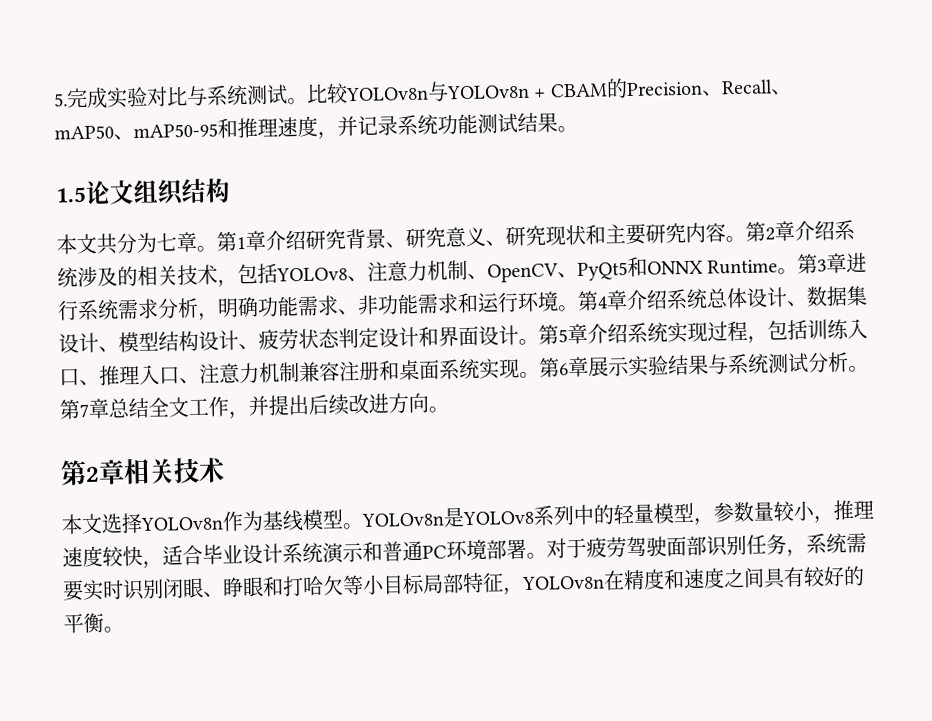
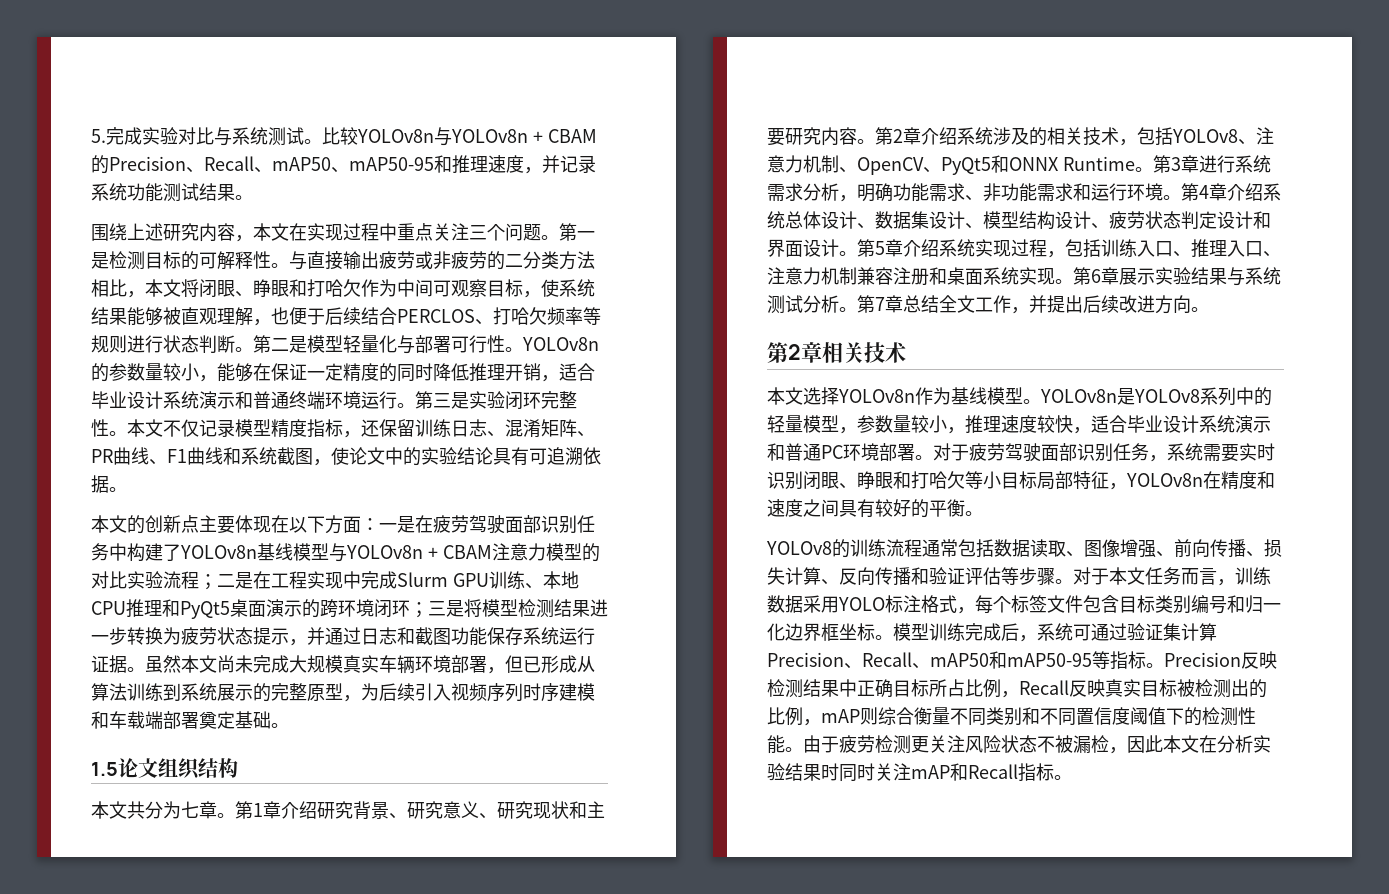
+ 围绕上述研究内容，本文在实现过程中重点关注三个问题。第一是检测目标的可解释性。与直接输出疲劳或非疲劳的二分类方法相比，本文将闭眼、睁眼和打哈欠作为中间可观察目标，使系统结果能够被直观理解，也便于后续结合PERCLOS、打哈欠频率等规则进行状态判断。第二是模型轻量化与部署可行性。YOLOv8n的参数量较小，能够在保证一定精度的同时降低推理开销，适合毕业设计系统演示和普通终端环境运行。第三是实验闭环完整性。本文不仅记录模型精度指标，还保留训练日志、混淆矩阵、PR曲线、F1曲线和系统截图，使论文中的实验结论具有可追溯依据。
+ 本文的创新点主要体现在以下方面：一是在疲劳驾驶面部识别任务中构建了YOLOv8n基线模型与YOLOv8n + CBAM注意力模型的对比实验流程；二是在工程实现中完成Slurm GPU训练、本地CPU推理和PyQt5桌面演示的跨环境闭环；三是将模型检测结果进一步转换为疲劳状态提示，并通过日志和截图功能保存系统运行证据。虽然本文尚未完成大规模真实车辆环境部署，但已形成从算法训练到系统展示的完整原型，为后续引入视频序列时序建模和车载端部署奠定基础。
+ YOLOv8的训练流程通常包括数据读取、图像增强、前向传播、损失计算、反向传播和验证评估等步骤。对于本文任务而言，训练数据采用YOLO标注格式，每个标签文件包含目标类别编号和归一化边界框坐标。模型训练完成后，系统可通过验证集计算Precision、Recall、mAP50和mAP50-95等指标。Precision反映检测结果中正确目标所占比例，Recall反映真实目标被检测出的比例，mAP则综合衡量不同类别和不同置信度阈值下的检测性能。由于疲劳检测更关注风险状态不被漏检，因此本文在分析实验结果时同时关注mAP和Recall指标。

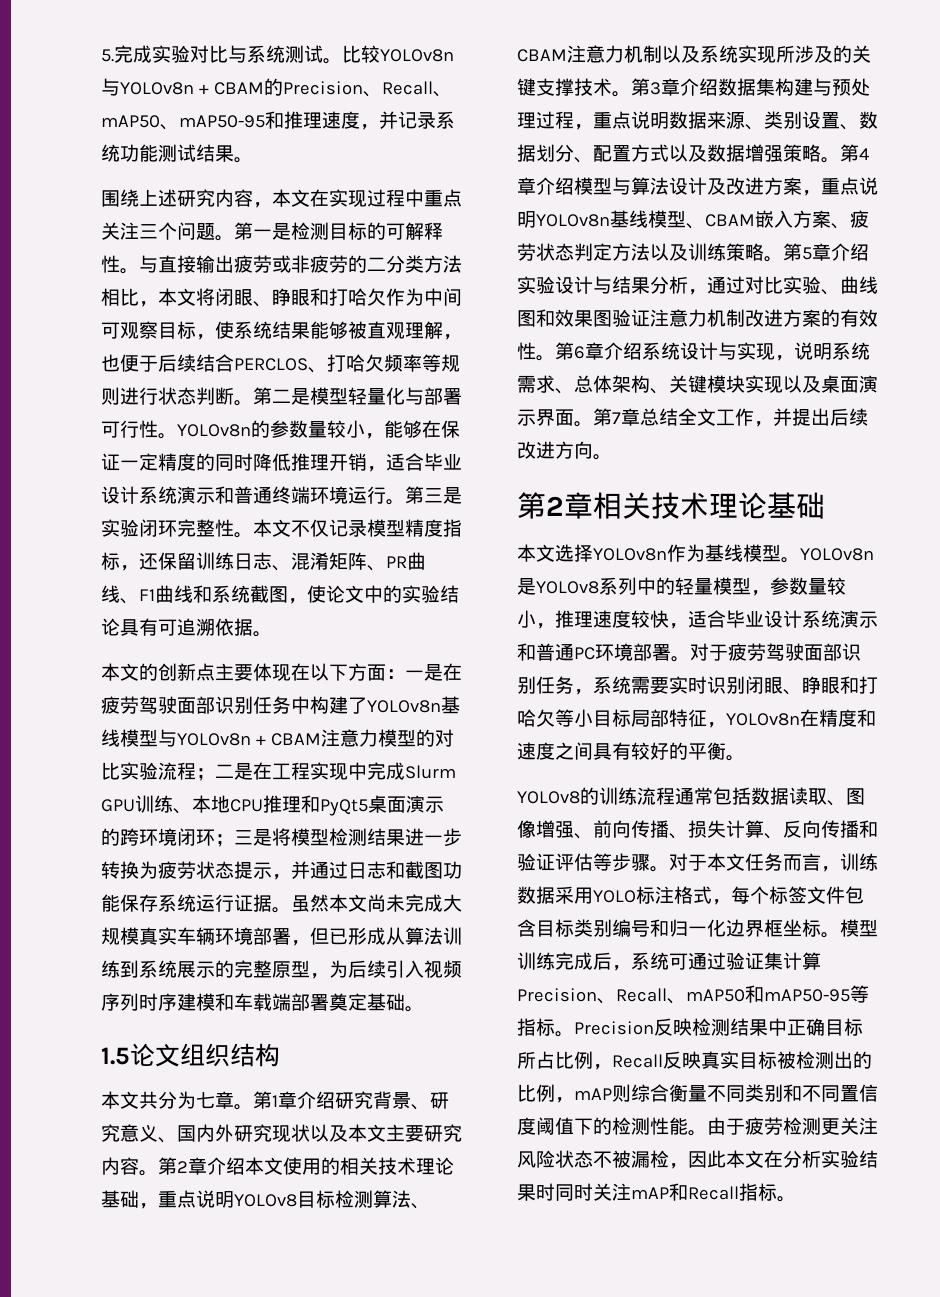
- 第1章介绍研究背景、研究意义、研究现状和主要研究内容。
+ 第1章介绍研究背景、研究意义、国内外研究现状以及本文主要研究内容。
- 第2章介绍系统涉及的相关技术，包括YOLOv8、注意力机制、OpenCV、PyQt5和ONNX Runtime。第3章进行系统需求分析，明确功能需求、非功能需求和运行环境。第4章介绍系统总体设计、数据集设计、模型结构设计、疲劳状态判定设计和界面设计。第5章介绍系统实现过程，包括训练入口、推理入口、注意力机制兼容注册和桌面系统实现。第6章展示实验结果与系统测试分析。
+ 第2章介绍本文使用的相关技术理论基础，重点说明YOLOv8目标检测算法、CBAM注意力机制以及系统实现所涉及的关键支撑技术。第3章介绍数据集构建与预处理过程，重点说明数据来源、类别设置、数据划分、配置方式以及数据增强策略。第4章介绍模型与算法设计及改进方案，重点说明YOLOv8n基线模型、CBAM嵌入方案、疲劳状态判定方法以及训练策略。第5章介绍实验设计与结果分析，通过对比实验、曲线图和效果图验证注意力机制改进方案的有效性。第6章介绍系统设计与实现，说明系统需求、总体架构、关键模块实现以及桌面演示界面。
- 第2章相关技术
+ 第2章相关技术理论基础

